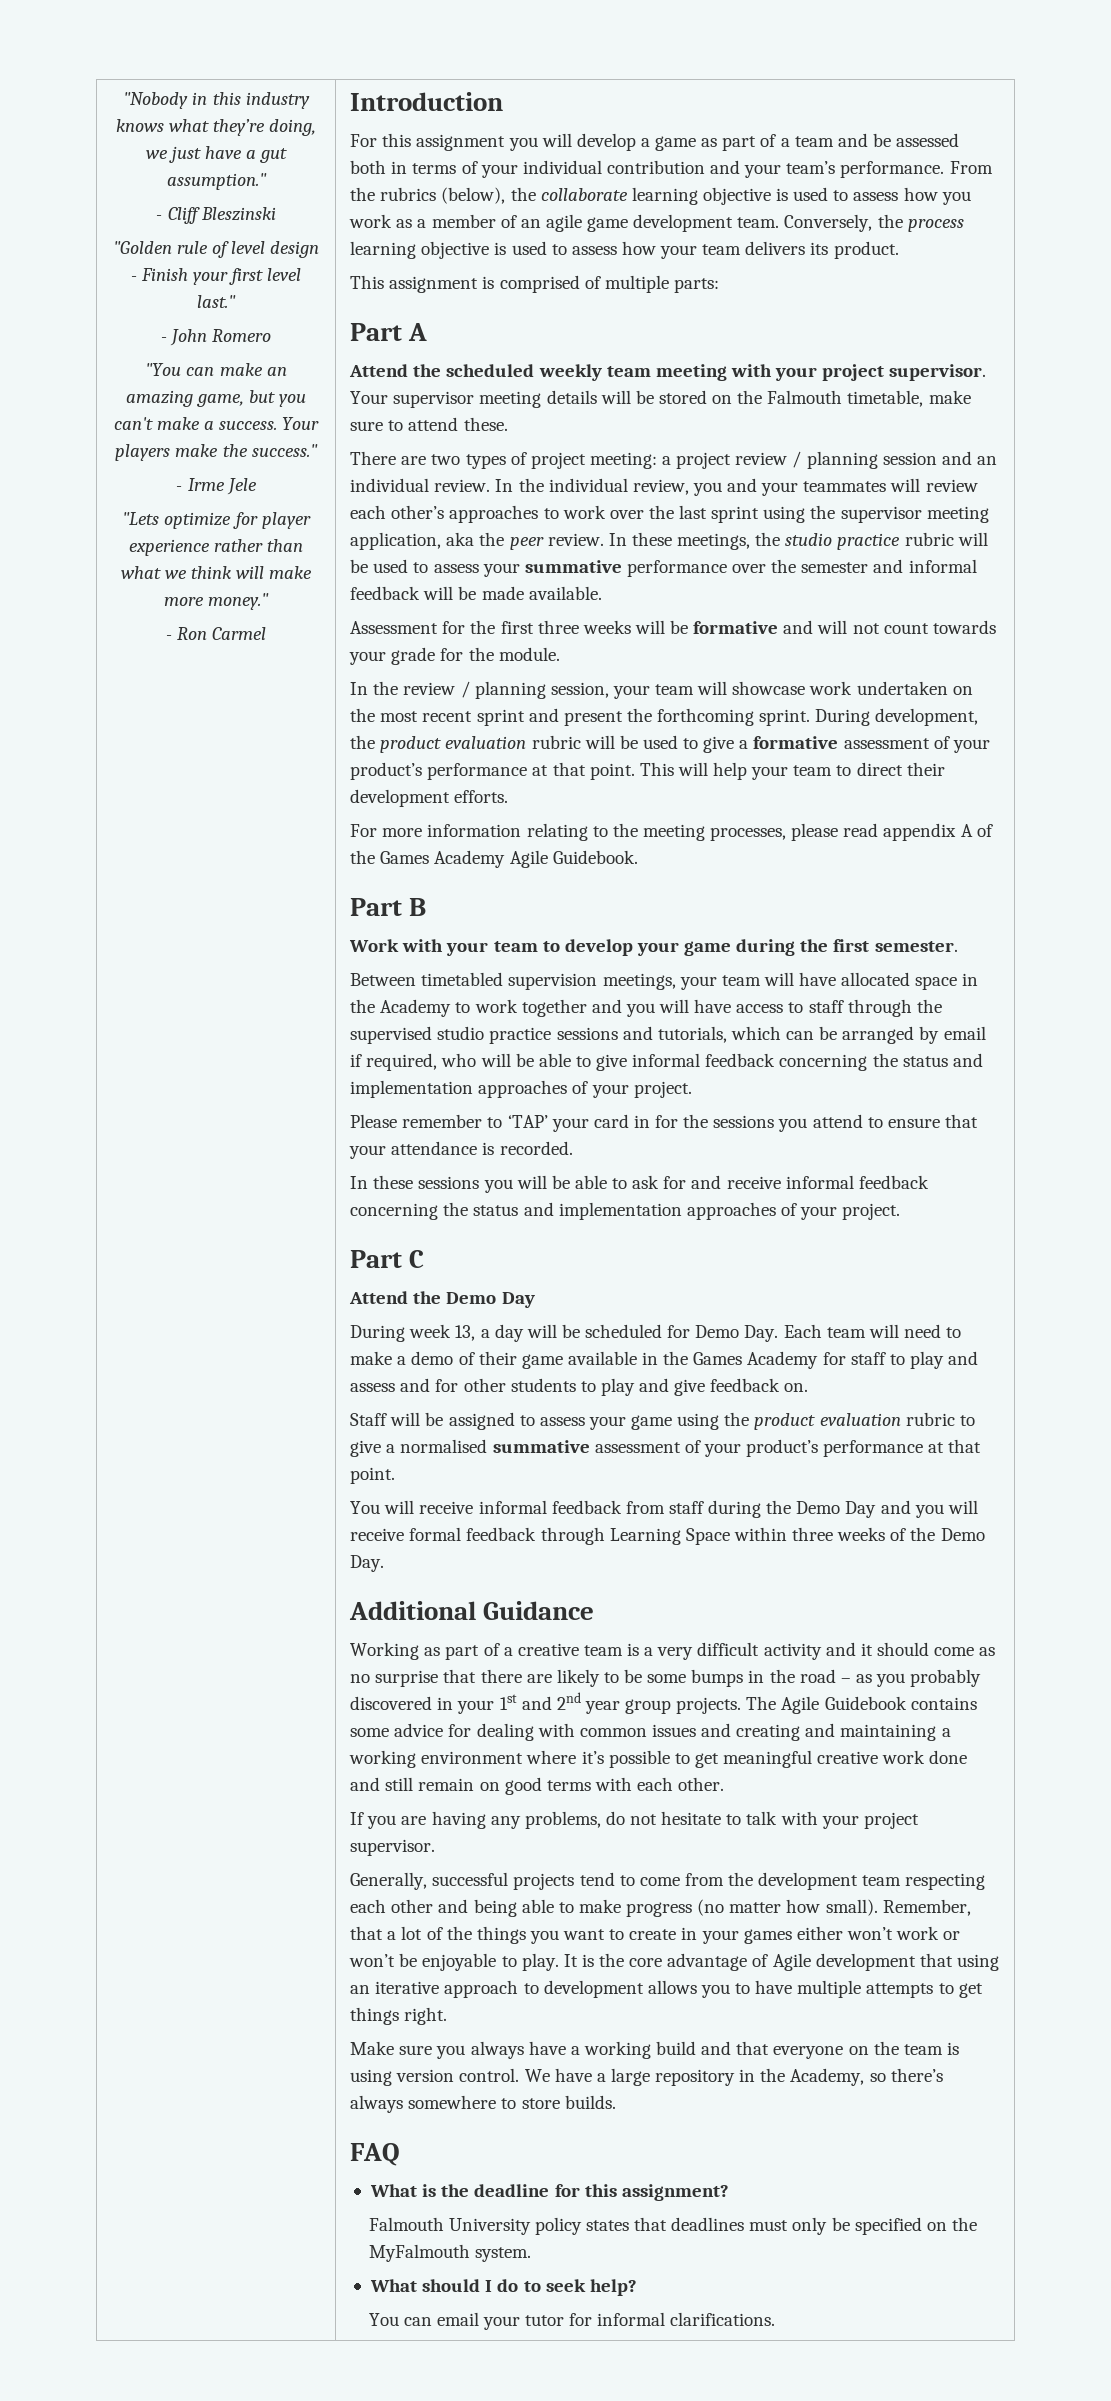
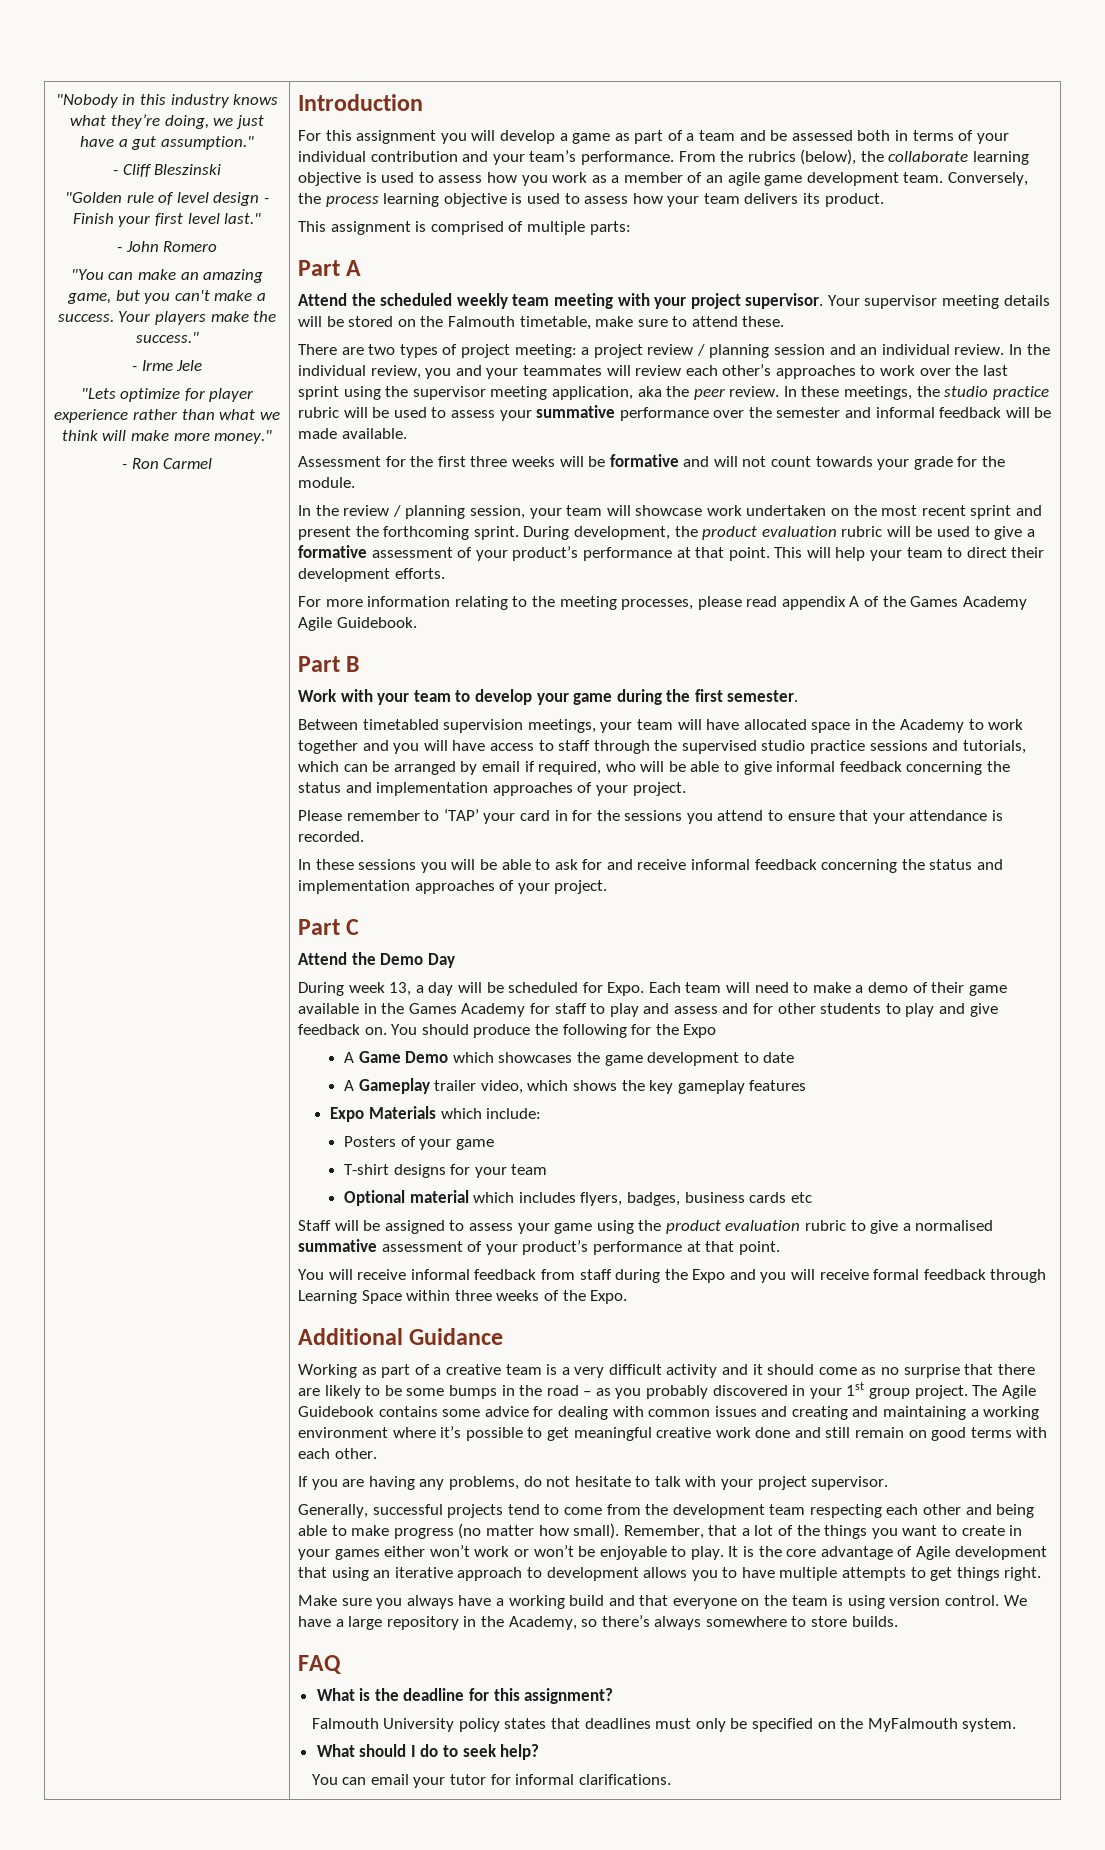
- During week 13, a day will be scheduled for Demo Day. Each team will need to make a demo of their game available in the Games Academy for staff to play and assess and for other students to play and give feedback on.
+ During week 13, a day will be scheduled for Expo. Each team will need to make a demo of their game available in the Games Academy for staff to play and assess and for other students to play and give feedback on. You should produce the following for the Expo
+ A Game Demo which showcases the game development to date
+ A Gameplay trailer video, which shows the key gameplay features
+ Expo Materials which include:
+ Posters of your game
+ T-shirt designs for your team
+ Optional material which includes flyers, badges, business cards etc
- You will receive informal feedback from staff during the Demo Day and you will receive formal feedback through Learning Space within three weeks of the Demo Day.
+ You will receive informal feedback from staff during the Expo and you will receive formal feedback through Learning Space within three weeks of the Expo.
- Working as part of a creative team is a very difficult activity and it should come as no surprise that there are likely to be some bumps in the road – as you probably discovered in your 1st and 2nd year group projects.
+ Working as part of a creative team is a very difficult activity and it should come as no surprise that there are likely to be some bumps in the road – as you probably discovered in your 1st group project.

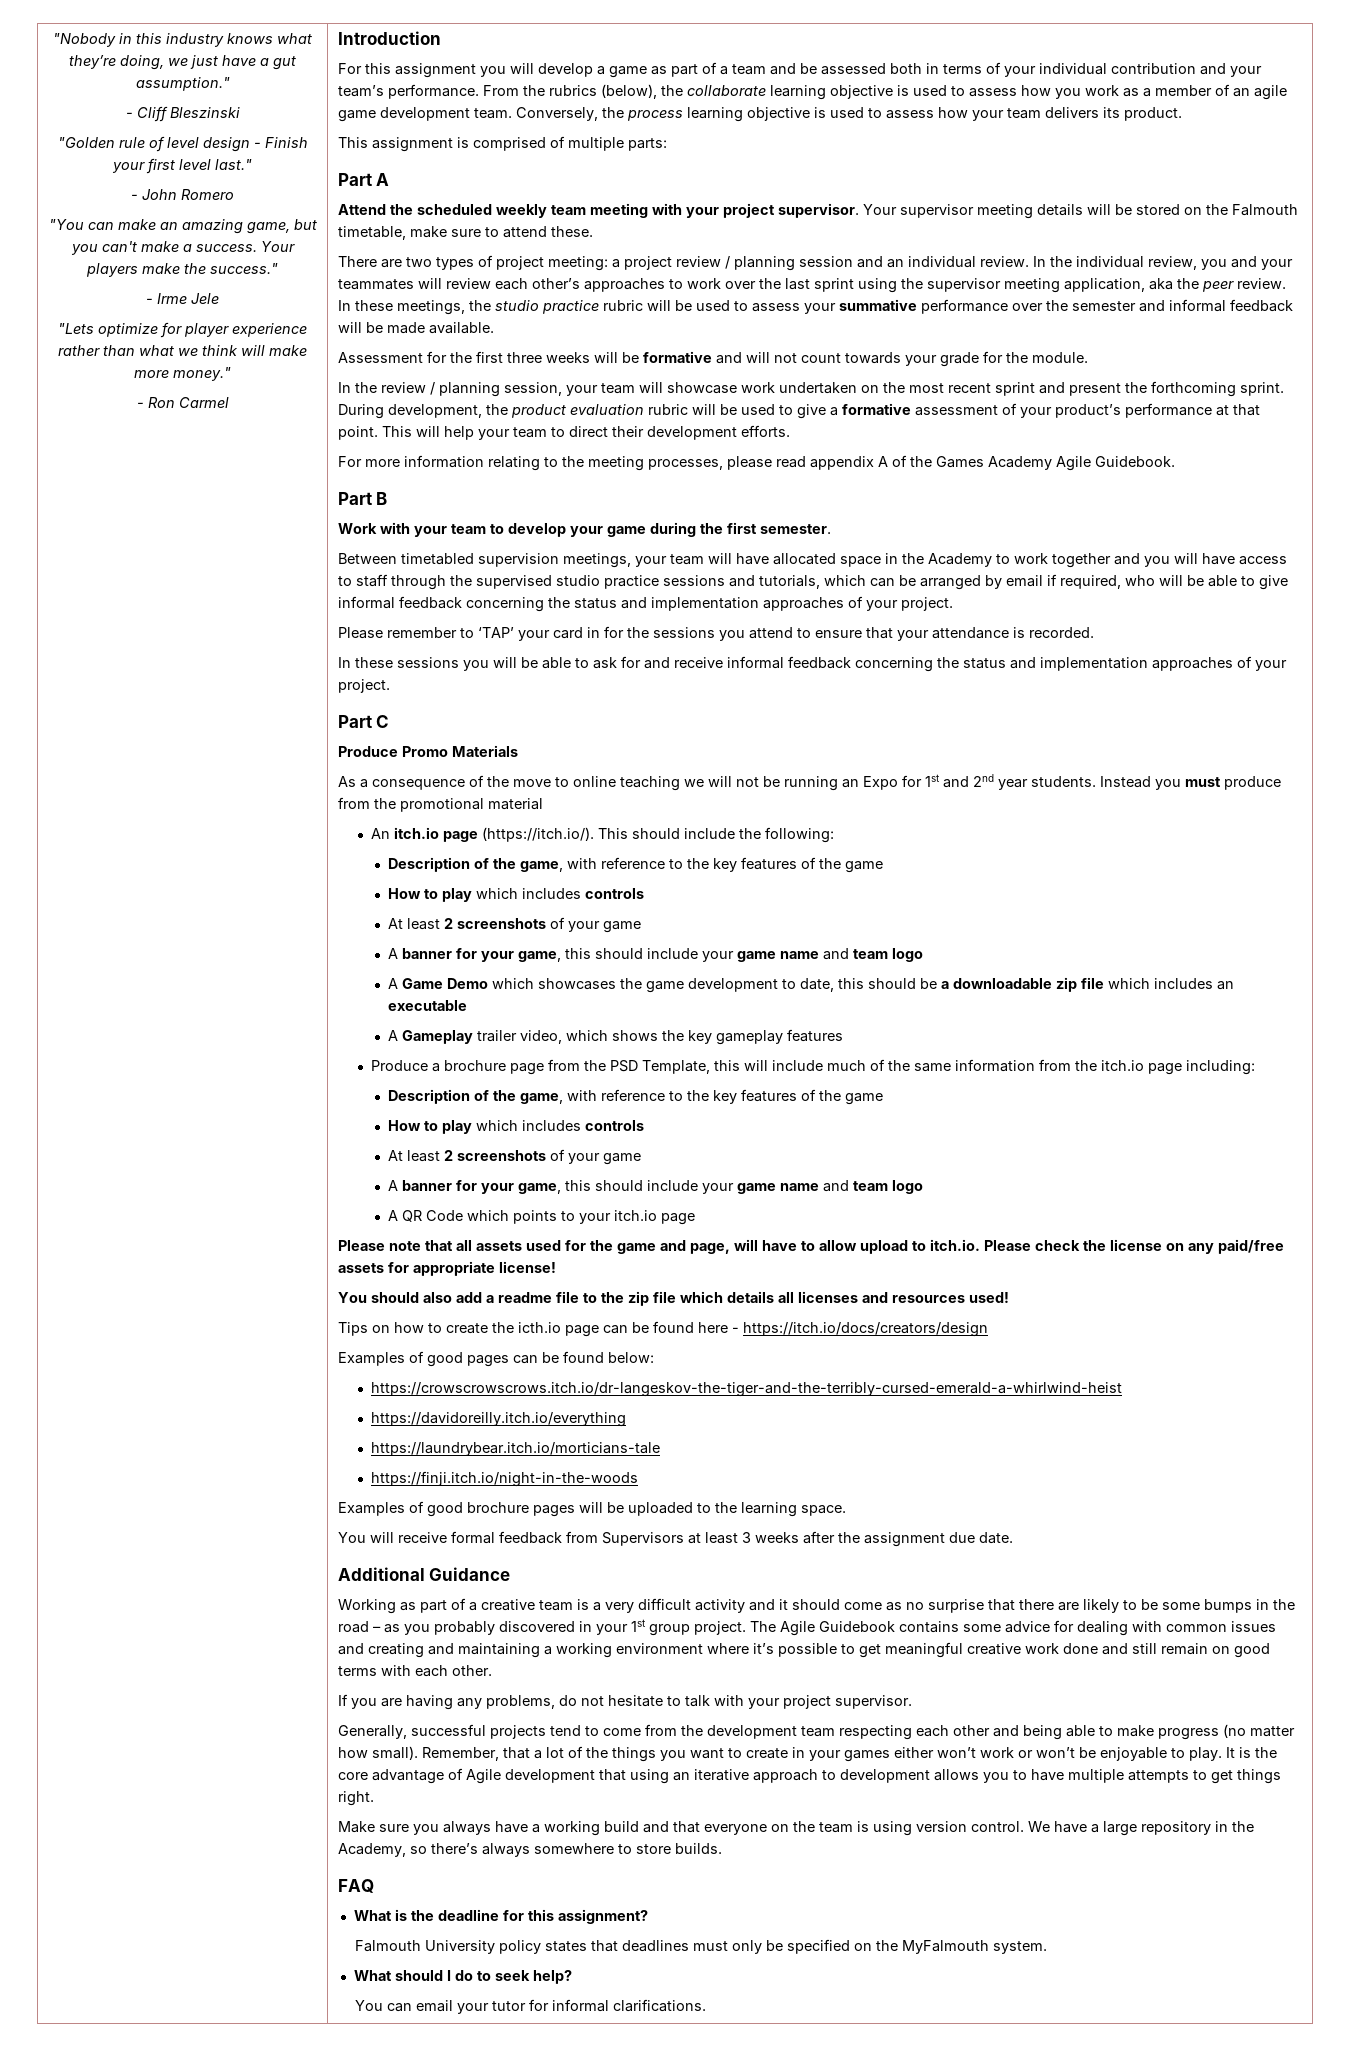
- Attend the Demo Day
- During week 13, a day will be scheduled for Expo. Each team will need to make a demo of their game available in the Games Academy for staff to play and assess and for other students to play and give feedback on. You should produce the following for the Expo
+ Produce Promo Materials
+ As a consequence of the move to online teaching we will not be running an Expo for 1st and 2nd year students. Instead you must produce from the promotional material
+ An itch.io page (https://itch.io/). This should include the following:
+ Description of the game, with reference to the key features of the game
+ How to play which includes controls
+ At least 2 screenshots of your game
+ A banner for your game, this should include your game name and team logo
- A Game Demo which showcases the game development to date
+ A Game Demo which showcases the game development to date, this should be a downloadable zip file which includes an executable
- Expo Materials which include:
- Posters of your game
- T-shirt designs for your team
- Optional material which includes flyers, badges, business cards etc
- Staff will be assigned to assess your game using the product evaluation rubric to give a normalised summative assessment of your product’s performance at that point.
+ Produce a brochure page from the PSD Template, this will include much of the same information from the itch.io page including:
+ Description of the game, with reference to the key features of the game
+ How to play which includes controls
+ At least 2 screenshots of your game
+ A banner for your game, this should include your game name and team logo
+ A QR Code which points to your itch.io page
+ Please note that all assets used for the game and page, will have to allow upload to itch.io. Please check the license on any paid/free assets for appropriate license!
+ You should also add a readme file to the zip file which details all licenses and resources used!
+ Tips on how to create the icth.io page can be found here - https://itch.io/docs/creators/design
+ Examples of good pages can be found below:
+ https://crowscrowscrows.itch.io/dr-langeskov-the-tiger-and-the-terribly-cursed-emerald-a-whirlwind-heist
+ https://davidoreilly.itch.io/everything
+ https://laundrybear.itch.io/morticians-tale
+ https://finji.itch.io/night-in-the-woods
+ Examples of good brochure pages will be uploaded to the learning space.
- You will receive informal feedback from staff during the Expo and you will receive formal feedback through Learning Space within three weeks of the Expo.
+ You will receive formal feedback from Supervisors at least 3 weeks after the assignment due date.

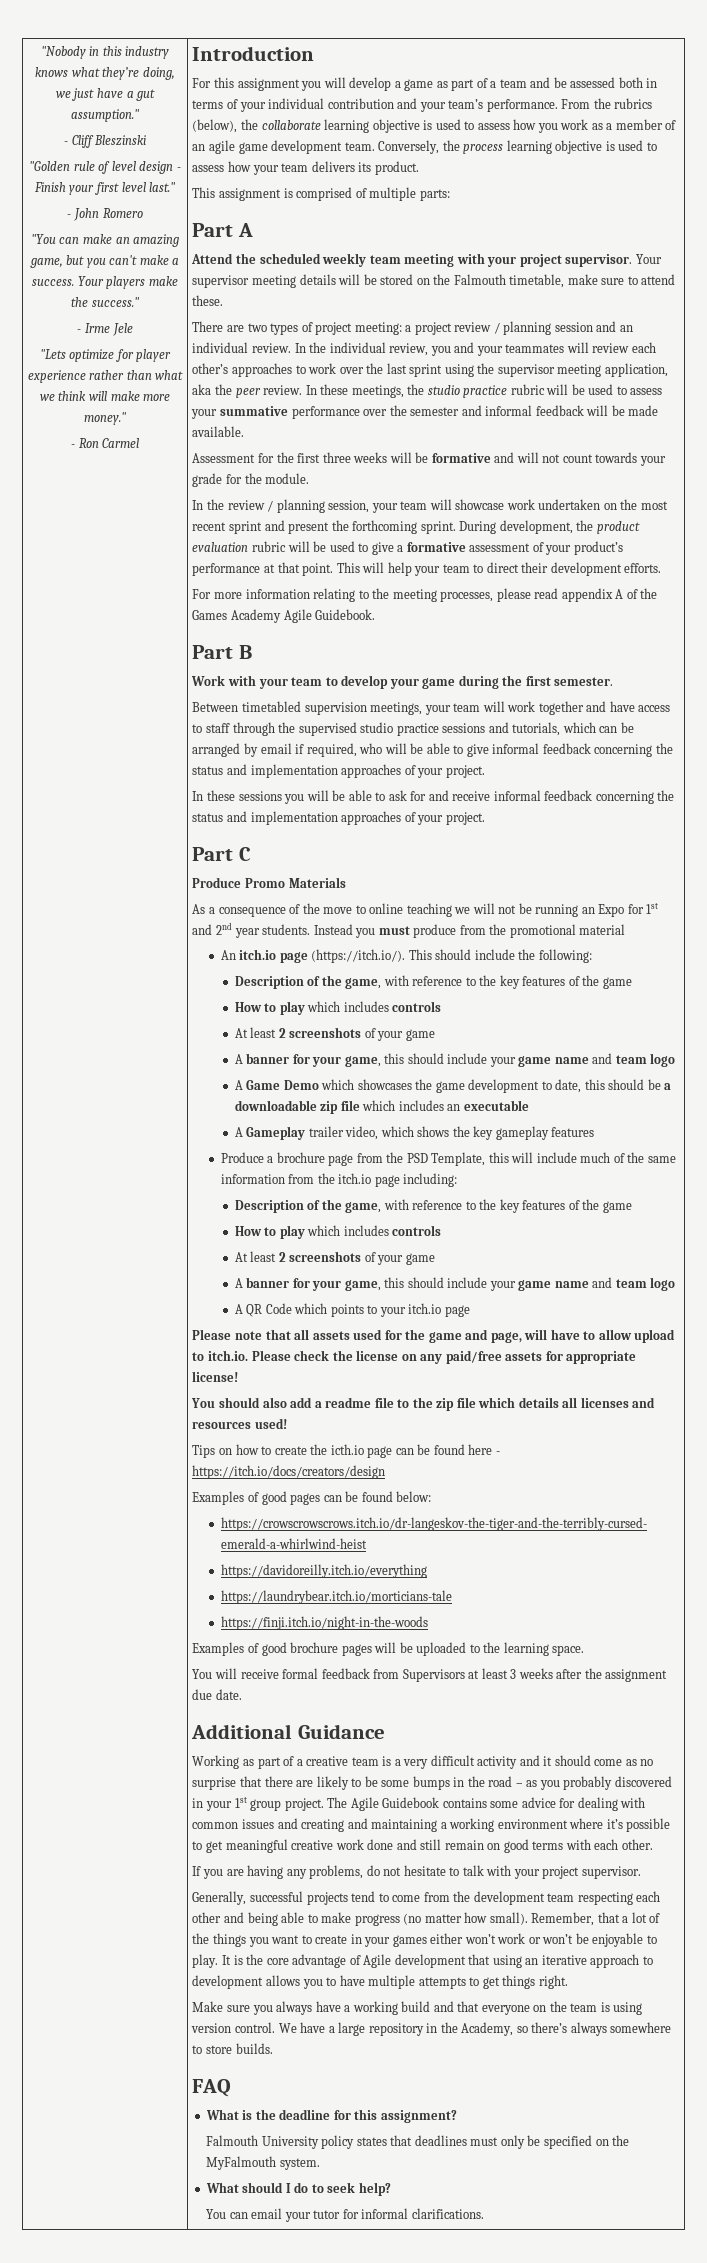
- Between timetabled supervision meetings, your team will have allocated space in the Academy to work together and you will have access to staff through the supervised studio practice sessions and tutorials, which can be arranged by email if required, who will be able to give informal feedback concerning the status and implementation approaches of your project.
+ Between timetabled supervision meetings, your team will work together and have access to staff through the supervised studio practice sessions and tutorials, which can be arranged by email if required, who will be able to give informal feedback concerning the status and implementation approaches of your project.
- Please remember to ‘TAP’ your card in for the sessions you attend to ensure that your attendance is recorded.

